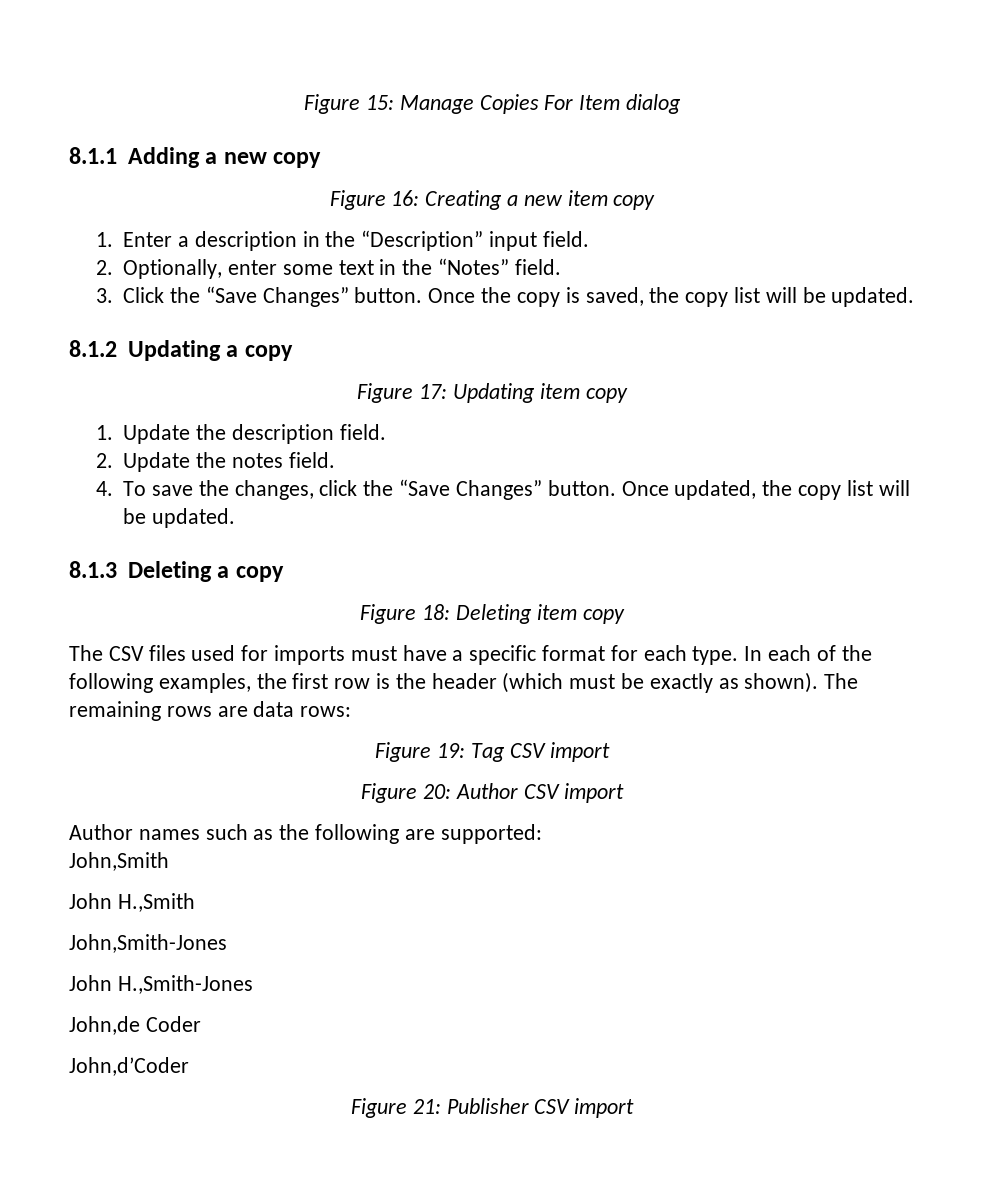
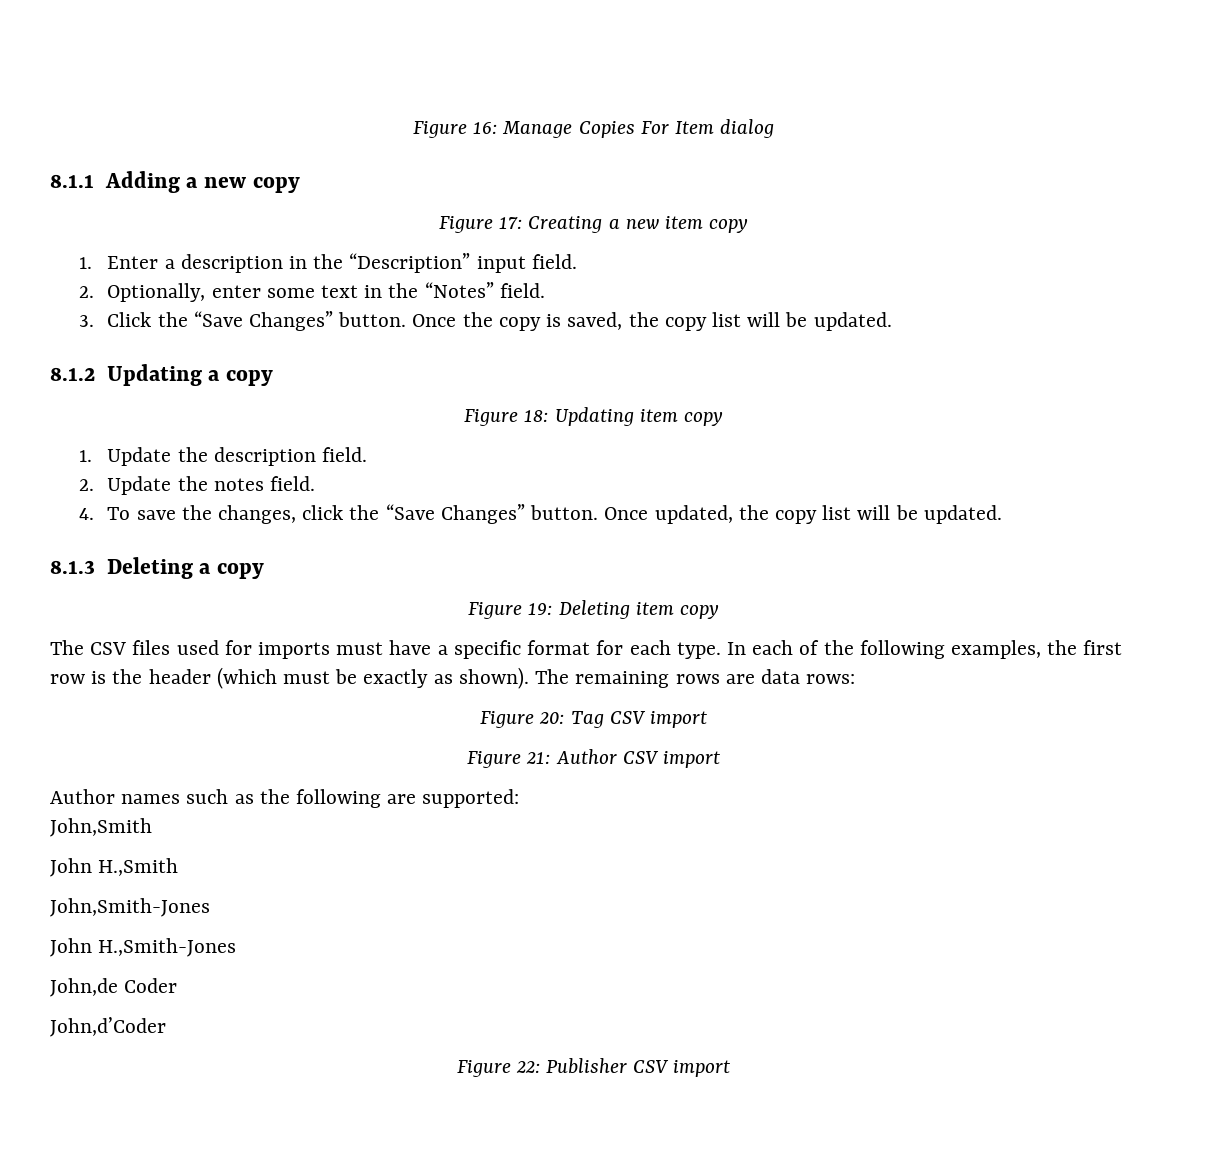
- Figure 15: Manage Copies For Item dialog
+ Figure 16: Manage Copies For Item dialog
- Figure 16: Creating a new item copy
+ Figure 17: Creating a new item copy
- Figure 17: Updating item copy
+ Figure 18: Updating item copy
- Figure 18: Deleting item copy
+ Figure 19: Deleting item copy
- Figure 19: Tag CSV import
+ Figure 20: Tag CSV import
- Figure 20: Author CSV import
+ Figure 21: Author CSV import
- Figure 21: Publisher CSV import
+ Figure 22: Publisher CSV import

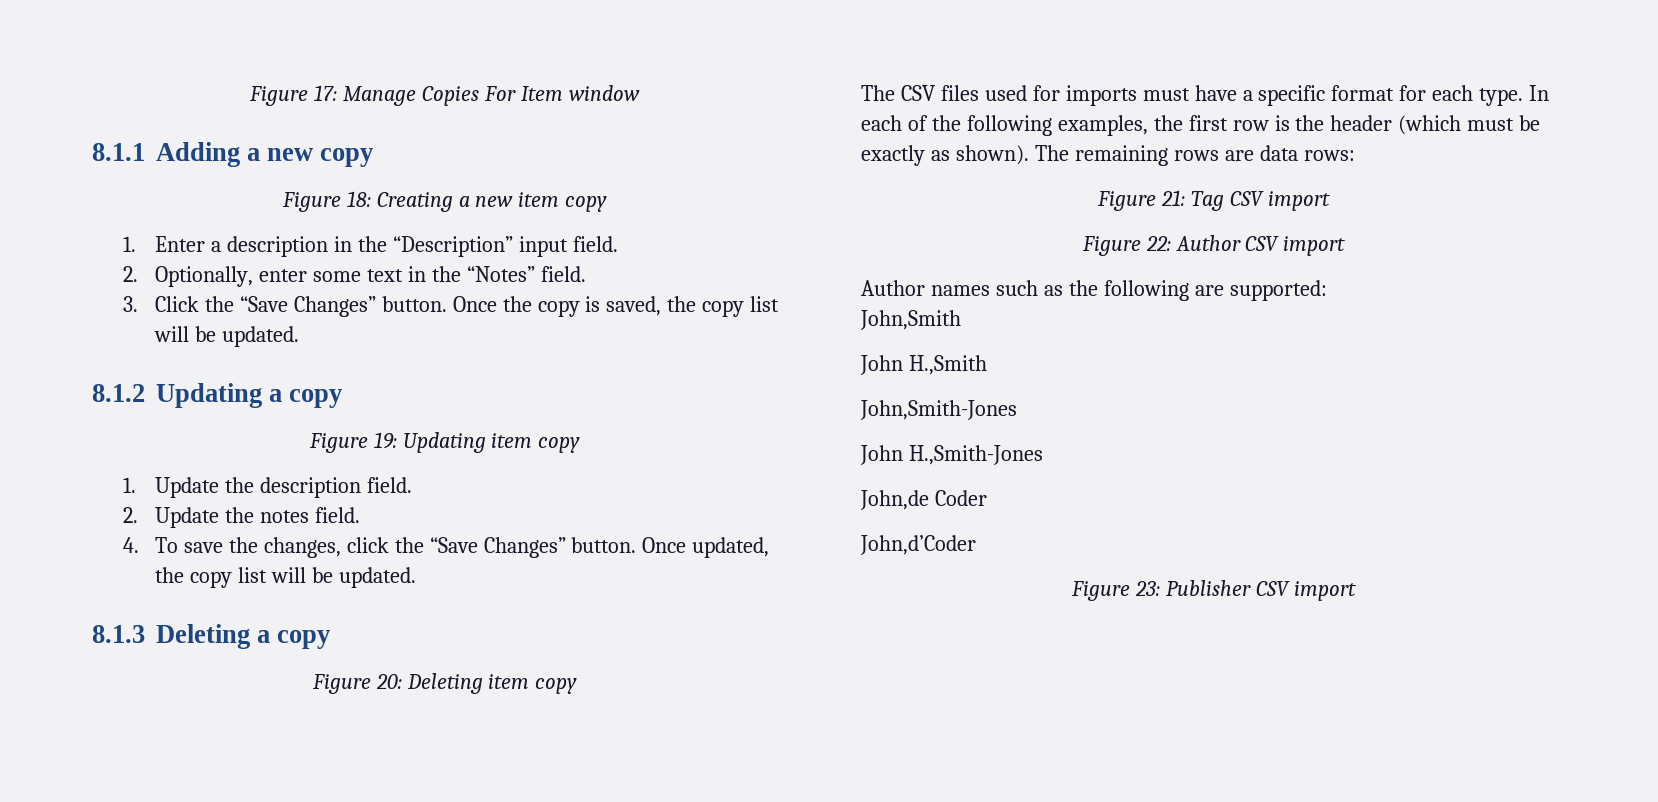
- Figure 16: Manage Copies For Item dialog
+ Figure 17: Manage Copies For Item window
- Figure 17: Creating a new item copy
+ Figure 18: Creating a new item copy
- Figure 18: Updating item copy
+ Figure 19: Updating item copy
- Figure 19: Deleting item copy
+ Figure 20: Deleting item copy
- Figure 20: Tag CSV import
+ Figure 21: Tag CSV import
- Figure 21: Author CSV import
+ Figure 22: Author CSV import
- Figure 22: Publisher CSV import
+ Figure 23: Publisher CSV import

